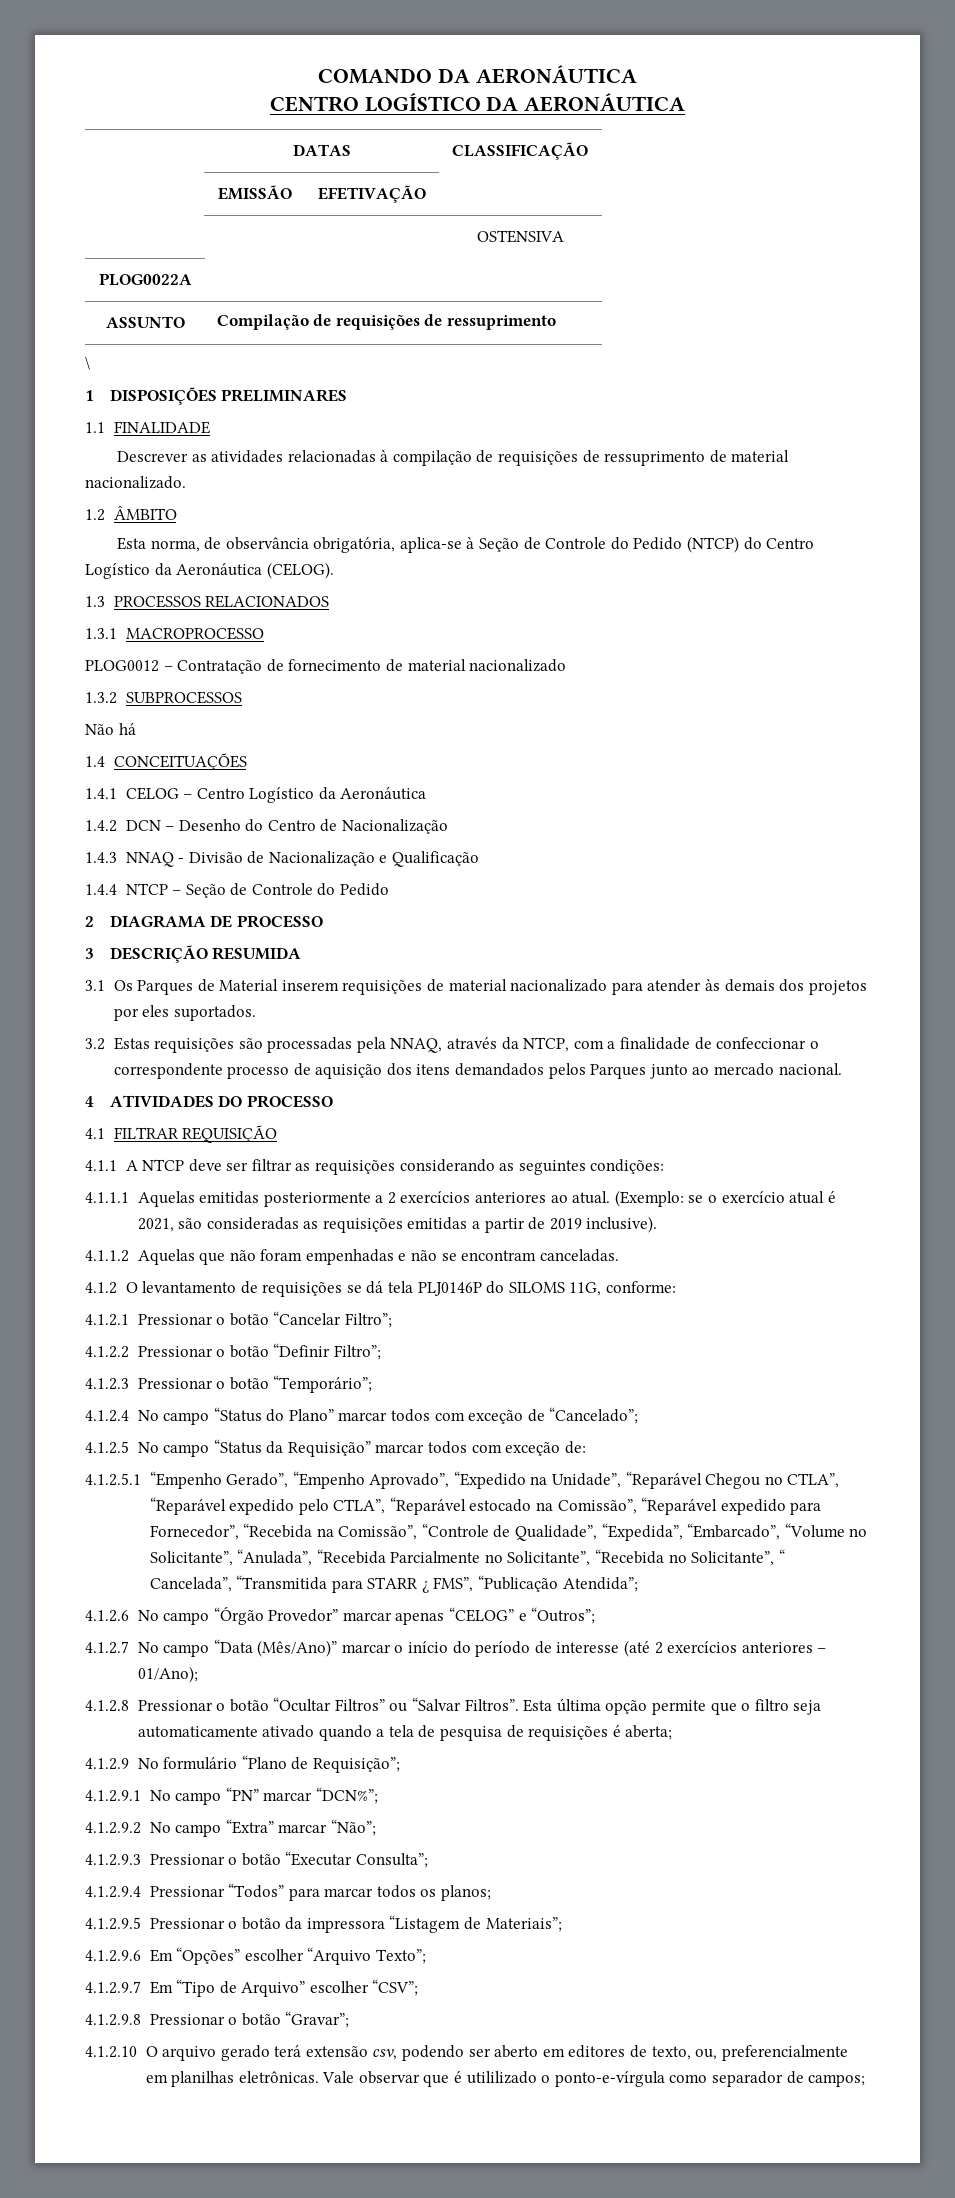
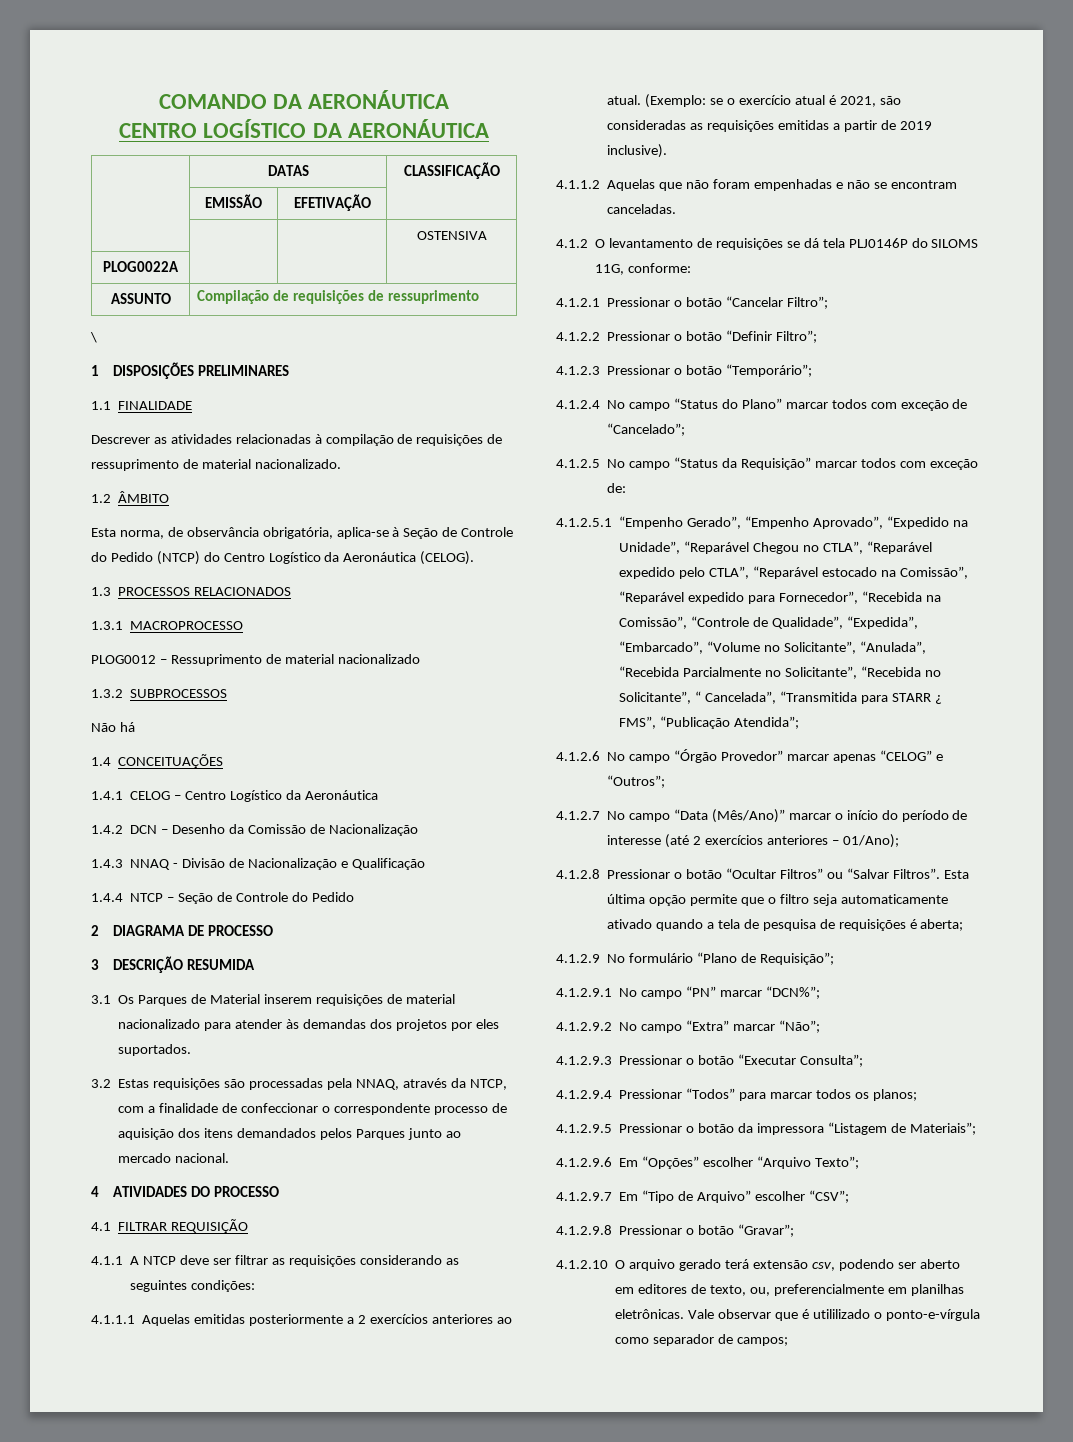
- PLOG0012 – Contratação de fornecimento de material nacionalizado
+ PLOG0012 – Ressuprimento de material nacionalizado
- 1.4.2 DCN – Desenho do Centro de Nacionalização
+ 1.4.2 DCN – Desenho da Comissão de Nacionalização
- 3.1 Os Parques de Material inserem requisições de material nacionalizado para atender às demais dos projetos por eles suportados.
+ 3.1 Os Parques de Material inserem requisições de material nacionalizado para atender às demandas dos projetos por eles suportados.

